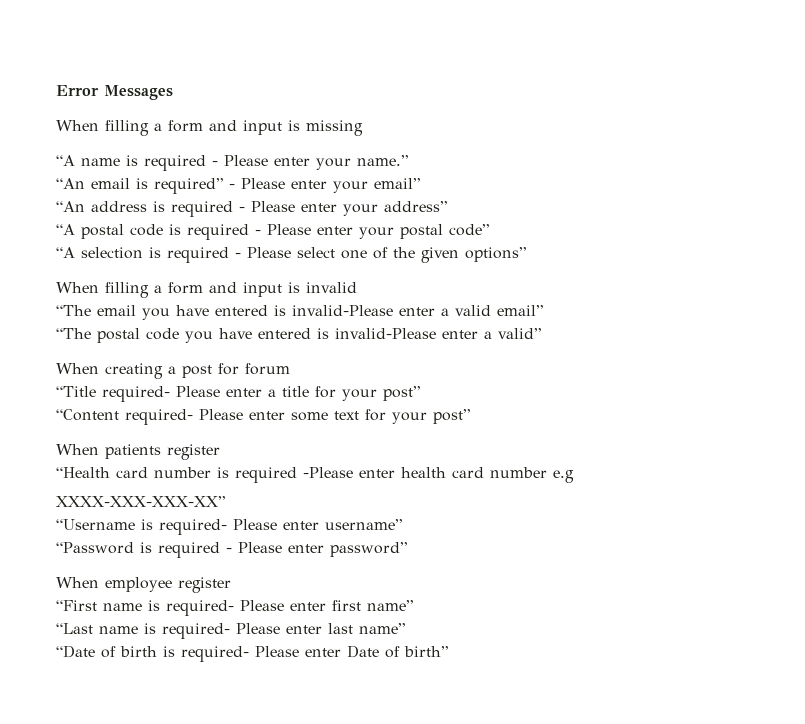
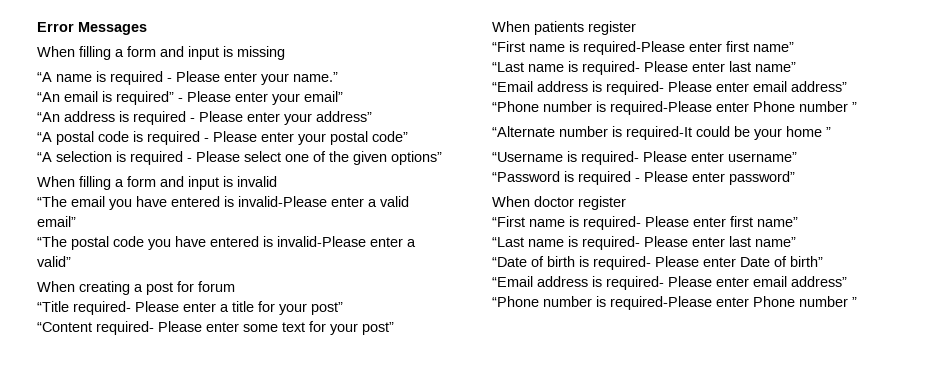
- “Health card number is required -Please enter health card number e.g
- XXXX-XXX-XXX-XX”
+ “First name is required-Please enter first name”
+ “Last name is required- Please enter last name”
+ “Email address is required- Please enter email address”
+ “Phone number is required-Please enter Phone number ”
+ “Alternate number is required-It could be your home ”
- When employee register
+ When doctor register
  “Date of birth is required- Please enter Date of birth”
+ “Email address is required- Please enter email address”
+ “Phone number is required-Please enter Phone number ”

